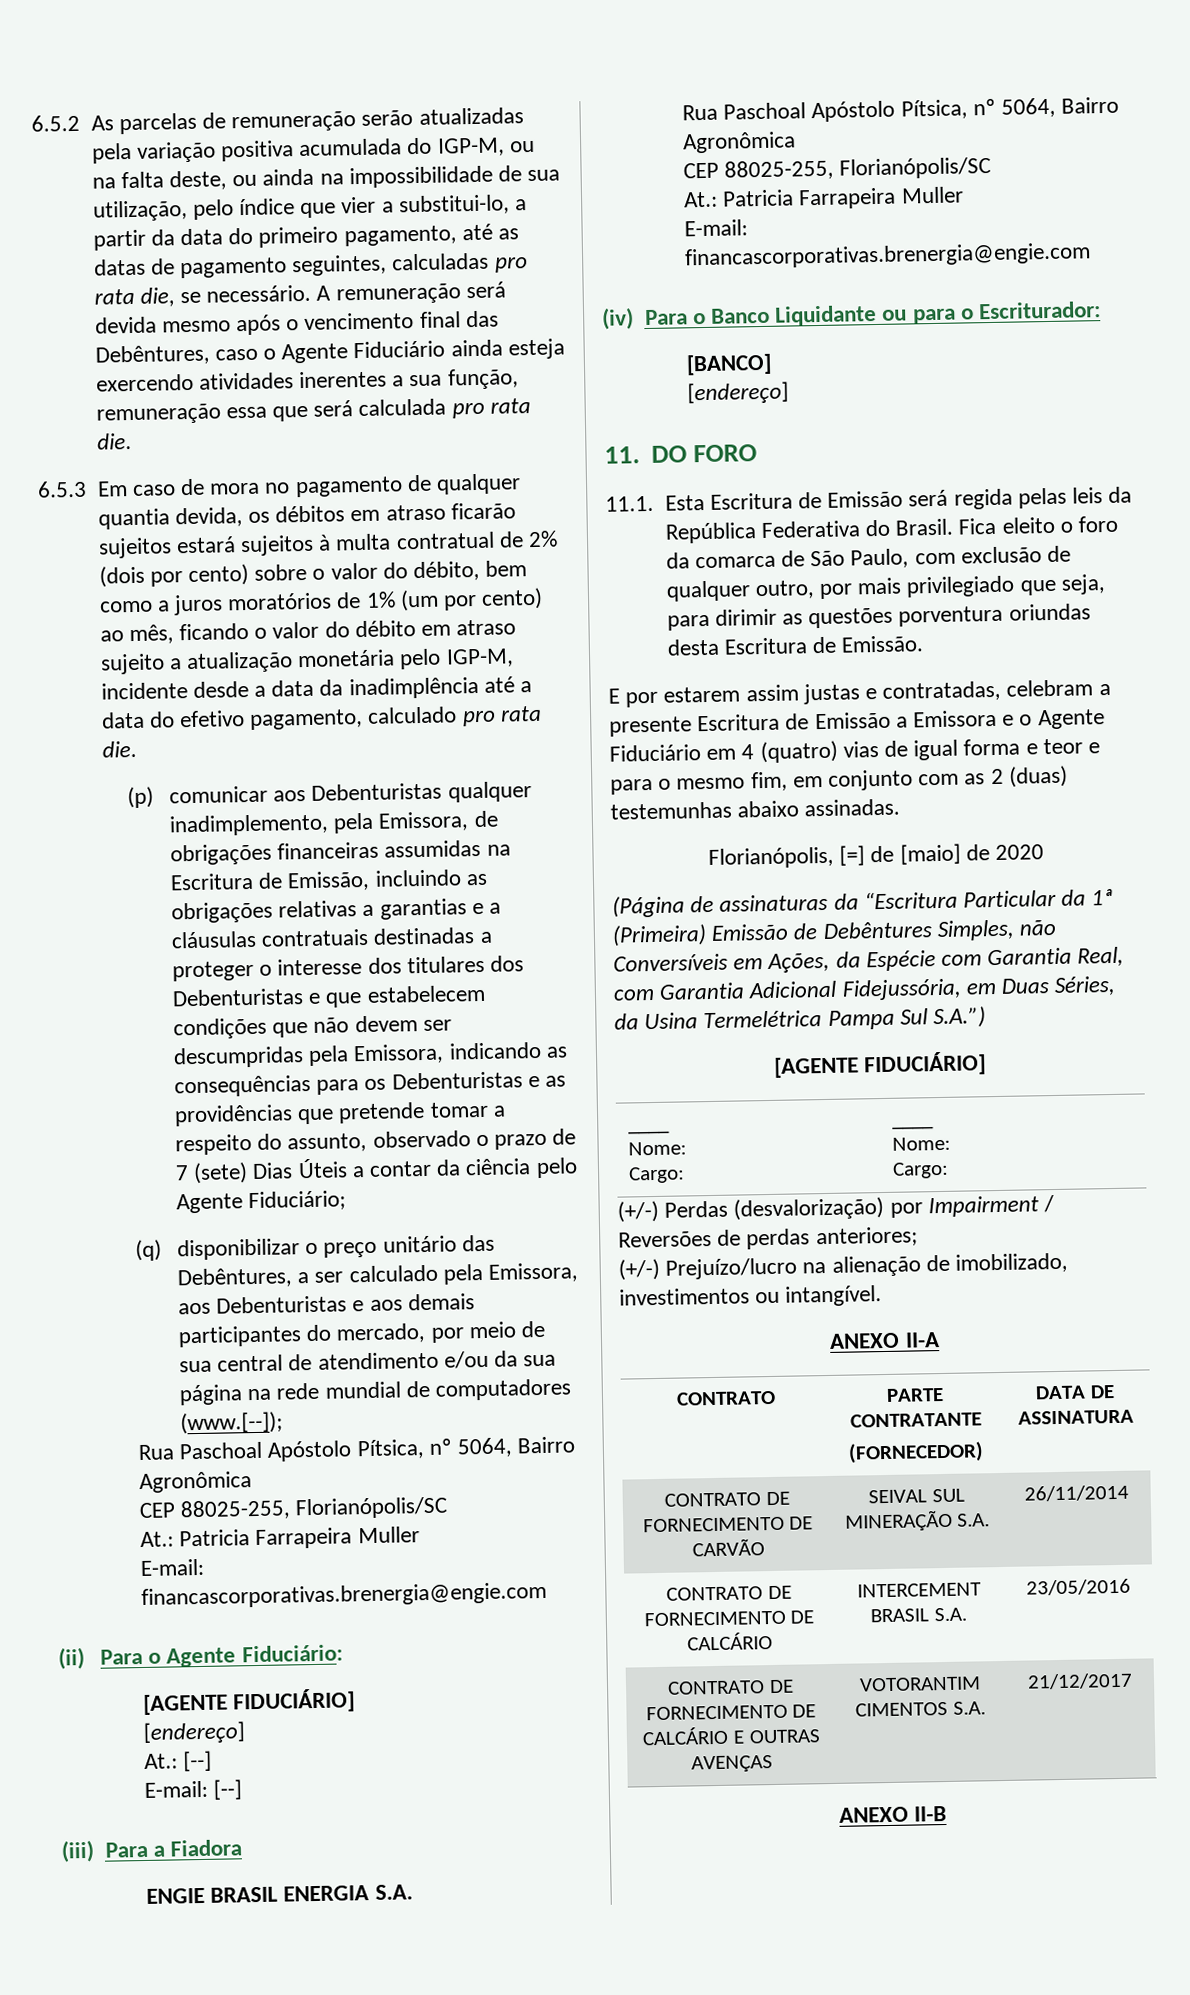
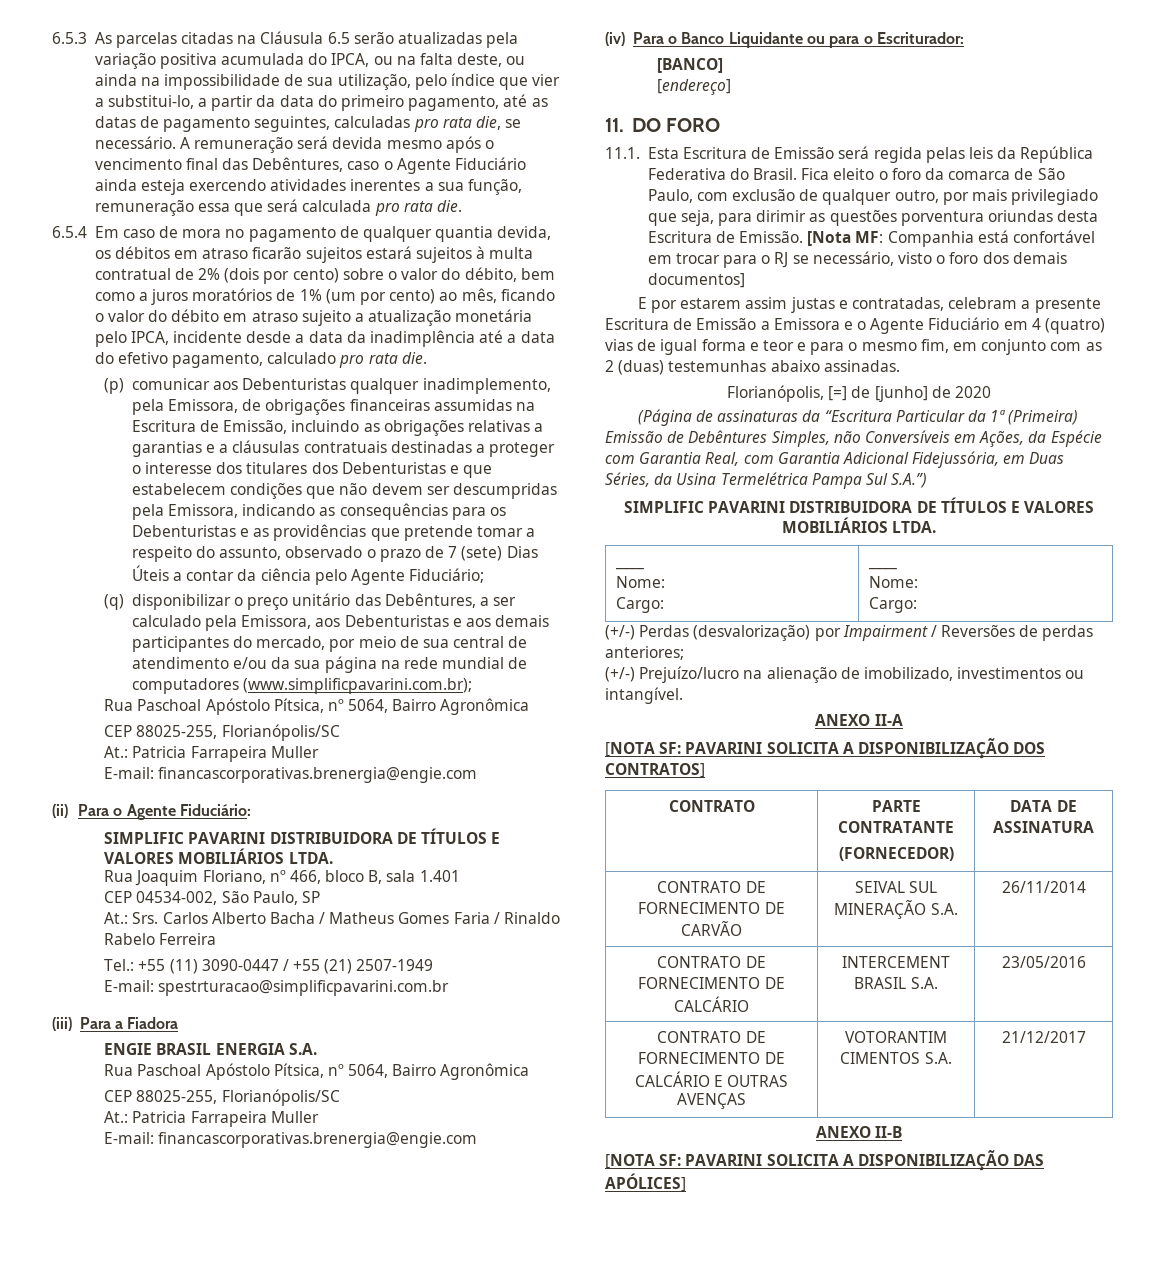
- 6.5.2 As parcelas de remuneração serão atualizadas pela variação positiva acumulada do IGP-M, ou na falta deste, ou ainda na impossibilidade de sua utilização, pelo índice que vier a substitui-lo, a partir da data do primeiro pagamento, até as datas de pagamento seguintes, calculadas pro rata die, se necessário.
+ 6.5.3 As parcelas citadas na Cláusula 6.5 serão atualizadas pela variação positiva acumulada do IPCA, ou na falta deste, ou ainda na impossibilidade de sua utilização, pelo índice que vier a substitui-lo, a partir da data do primeiro pagamento, até as datas de pagamento seguintes, calculadas pro rata die, se necessário.
- 6.5.3 Em caso de mora no pagamento de qualquer quantia devida, os débitos em atraso ficarão sujeitos estará sujeitos à multa contratual de 2% (dois por cento) sobre o valor do débito, bem como a juros moratórios de 1% (um por cento) ao mês, ficando o valor do débito em atraso sujeito a atualização monetária pelo IGP-M, incidente desde a data da inadimplência até a data do efetivo pagamento, calculado pro rata die.
+ 6.5.4 Em caso de mora no pagamento de qualquer quantia devida, os débitos em atraso ficarão sujeitos estará sujeitos à multa contratual de 2% (dois por cento) sobre o valor do débito, bem como a juros moratórios de 1% (um por cento) ao mês, ficando o valor do débito em atraso sujeito a atualização monetária pelo IPCA, incidente desde a data da inadimplência até a data do efetivo pagamento, calculado pro rata die.
- (q) disponibilizar o preço unitário das Debêntures, a ser calculado pela Emissora, aos Debenturistas e aos demais participantes do mercado, por meio de sua central de atendimento e/ou da sua página na rede mundial de computadores (www.[--]);
+ (q) disponibilizar o preço unitário das Debêntures, a ser calculado pela Emissora, aos Debenturistas e aos demais participantes do mercado, por meio de sua central de atendimento e/ou da sua página na rede mundial de computadores (www.simplificpavarini.com.br);
  (ii) Para o Agente Fiduciário:
- [AGENTE FIDUCIÁRIO]
- [endereço]
- At.: [--]
- E-mail: [--]
+ SIMPLIFIC PAVARINI DISTRIBUIDORA DE TÍTULOS E VALORES MOBILIÁRIOS LTDA.
+ Rua Joaquim Floriano, nº 466, bloco B, sala 1.401
+ CEP 04534-002, São Paulo, SP
+ At.: Srs. Carlos Alberto Bacha / Matheus Gomes Faria / Rinaldo Rabelo Ferreira
+ Tel.: +55 (11) 3090-0447 / +55 (21) 2507-1949
+ E-mail: spestrturacao@simplificpavarini.com.br
+ [Nota MF: Companhia está confortável em trocar para o RJ se necessário, visto o foro dos demais documentos]
- Florianópolis, [=] de [maio] de 2020
+ Florianópolis, [=] de [junho] de 2020
  (Página de assinaturas da “Escritura Particular da 1ª (Primeira) Emissão de Debêntures Simples, não Conversíveis em Ações, da Espécie com Garantia Real, com Garantia Adicional Fidejussória, em Duas Séries, da Usina Termelétrica Pampa Sul S.A.”)
- [AGENTE FIDUCIÁRIO]
+ SIMPLIFIC PAVARINI DISTRIBUIDORA DE TÍTULOS E VALORES MOBILIÁRIOS LTDA.
+ [NOTA SF: PAVARINI SOLICITA A DISPONIBILIZAÇÃO DOS CONTRATOS]
+ [NOTA SF: PAVARINI SOLICITA A DISPONIBILIZAÇÃO DAS APÓLICES]

